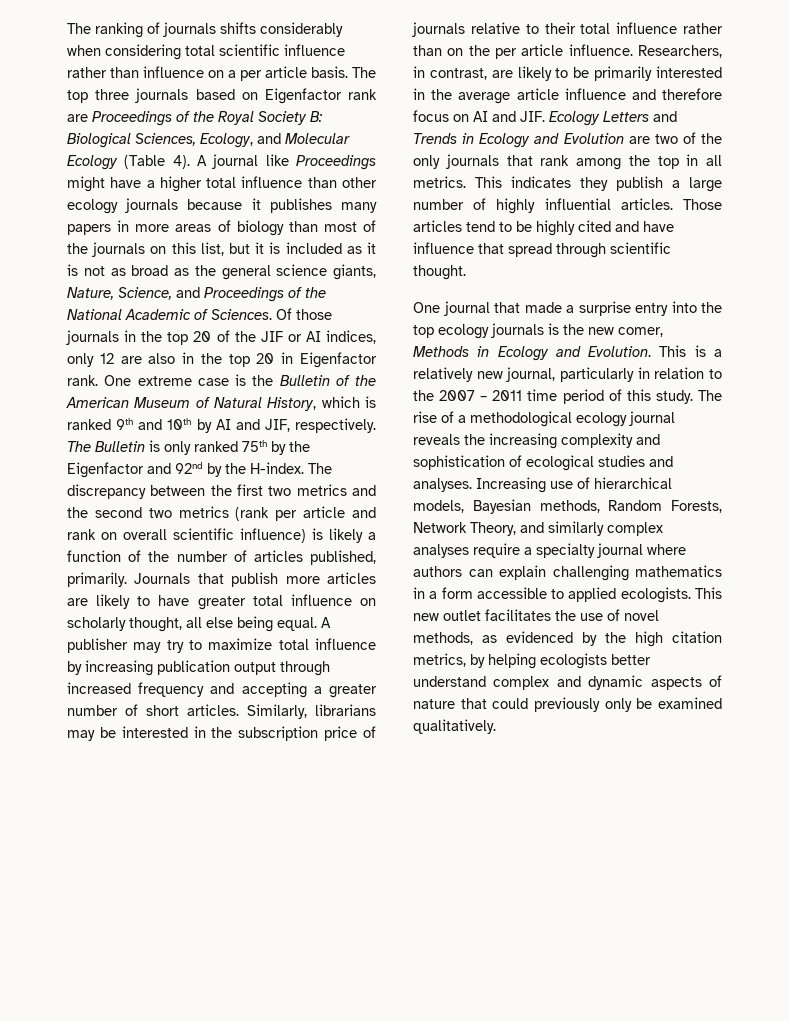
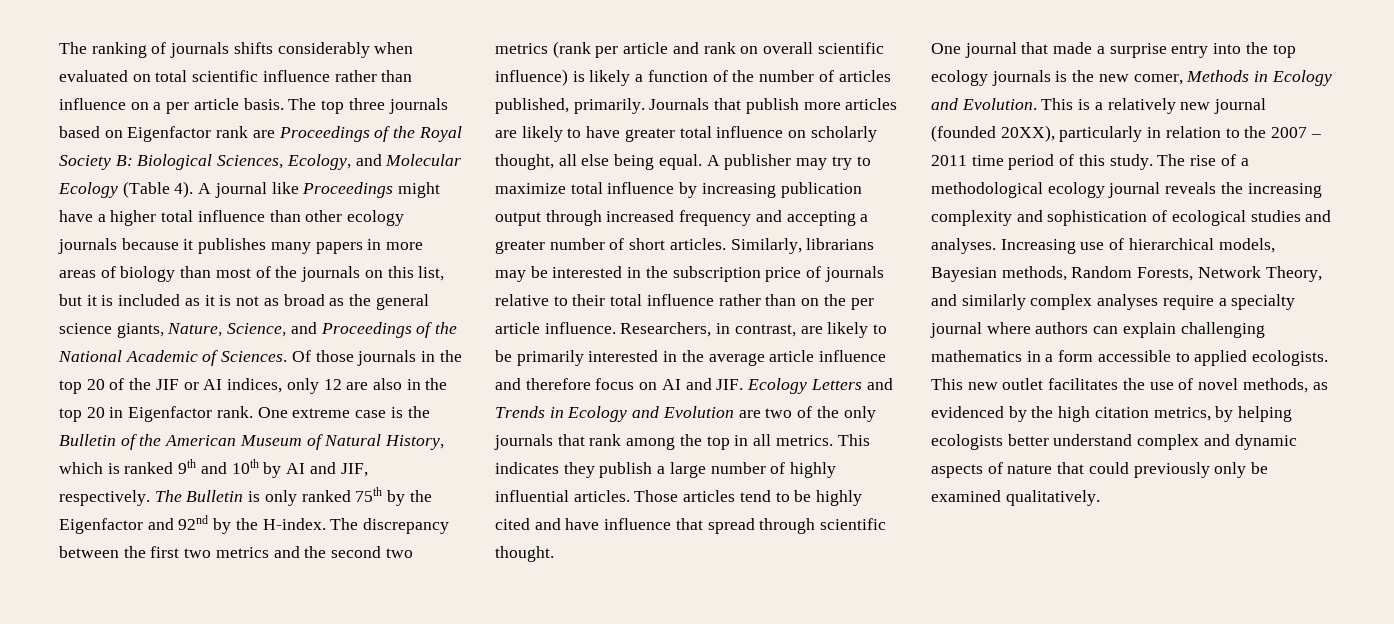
- The ranking of journals shifts considerably when considering total scientific influence rather than influence on a per article basis.
+ The ranking of journals shifts considerably when evaluated on total scientific influence rather than influence on a per article basis.
- This is a relatively new journal, particularly in relation to the 2007 – 2011 time period of this study.
+ This is a relatively new journal (founded 20XX), particularly in relation to the 2007 – 2011 time period of this study.

